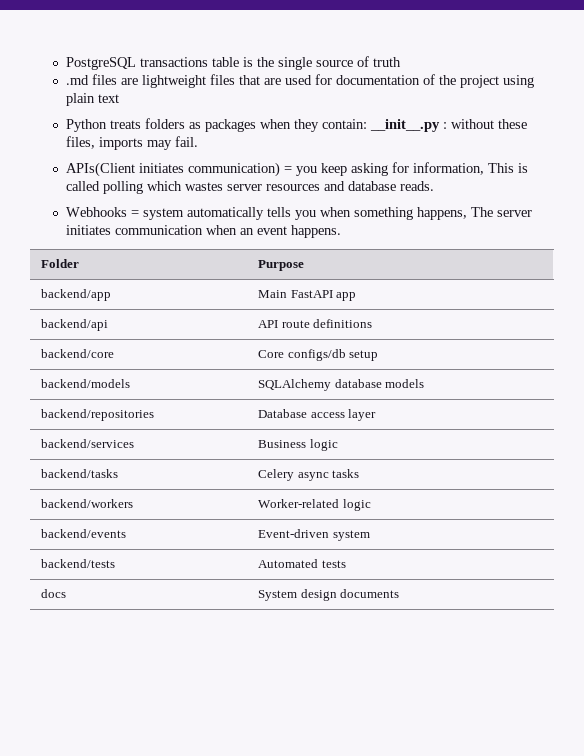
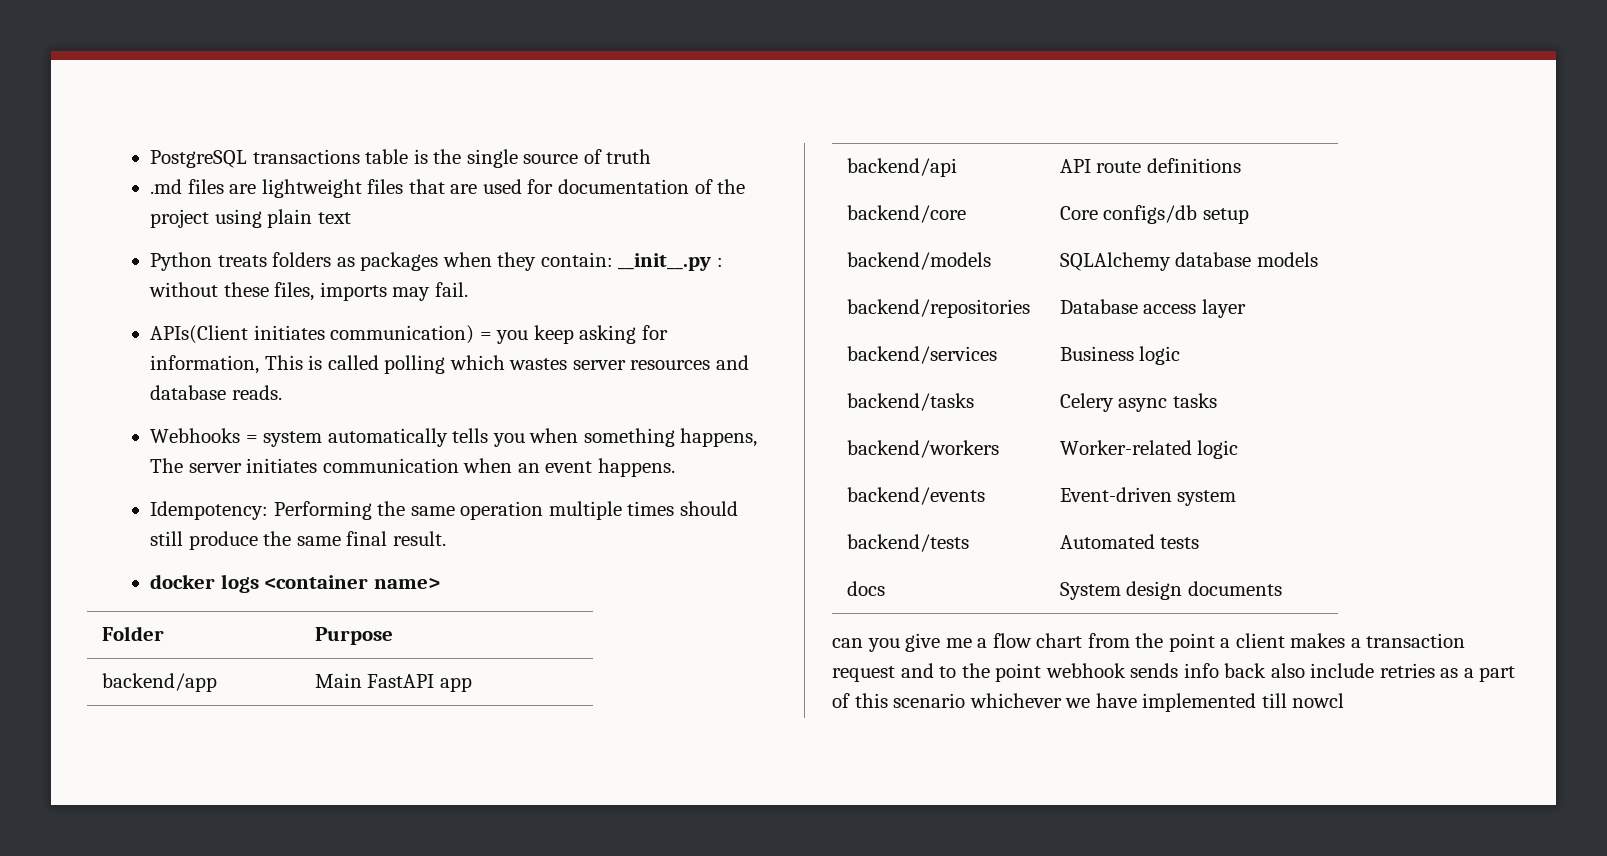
+ Idempotency: Performing the same operation multiple times should still produce the same final result.
+ docker logs <container name>
+ can you give me a flow chart from the point a client makes a transaction request and to the point webhook sends info back also include retries as a part of this scenario whichever we have implemented till nowcl

